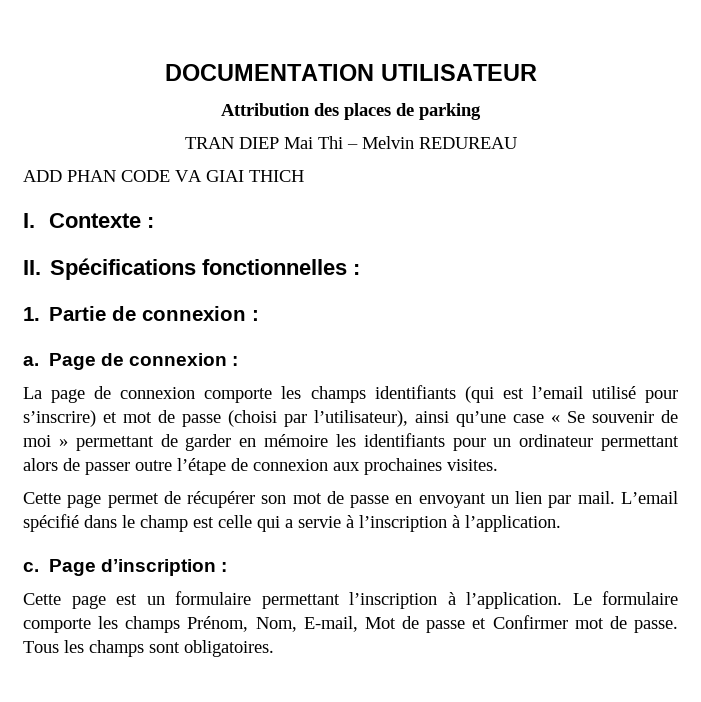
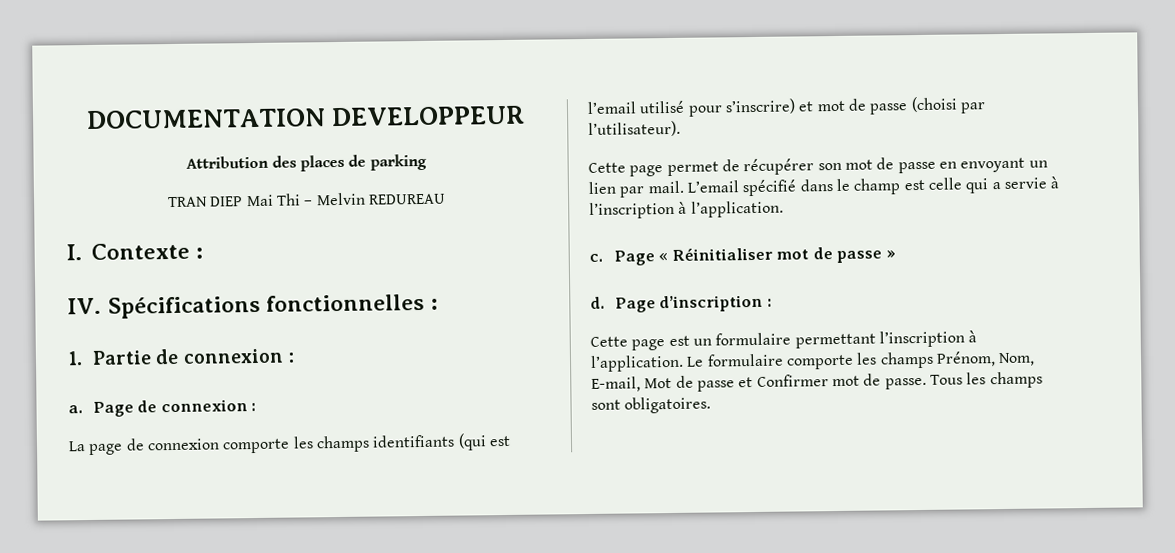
- DOCUMENTATION UTILISATEUR
+ DOCUMENTATION DEVELOPPEUR
- ADD PHAN CODE VA GIAI THICH
- II. Spécifications fonctionnelles :
+ IV. Spécifications fonctionnelles :
- La page de connexion comporte les champs identifiants (qui est l’email utilisé pour s’inscrire) et mot de passe (choisi par l’utilisateur), ainsi qu’une case « Se souvenir de moi » permettant de garder en mémoire les identifiants pour un ordinateur permettant alors de passer outre l’étape de connexion aux prochaines visites.
+ La page de connexion comporte les champs identifiants (qui est l’email utilisé pour s’inscrire) et mot de passe (choisi par l’utilisateur).
- Page d’inscription :
+ Page « Réinitialiser mot de passe »
+ d. Page d’inscription :

